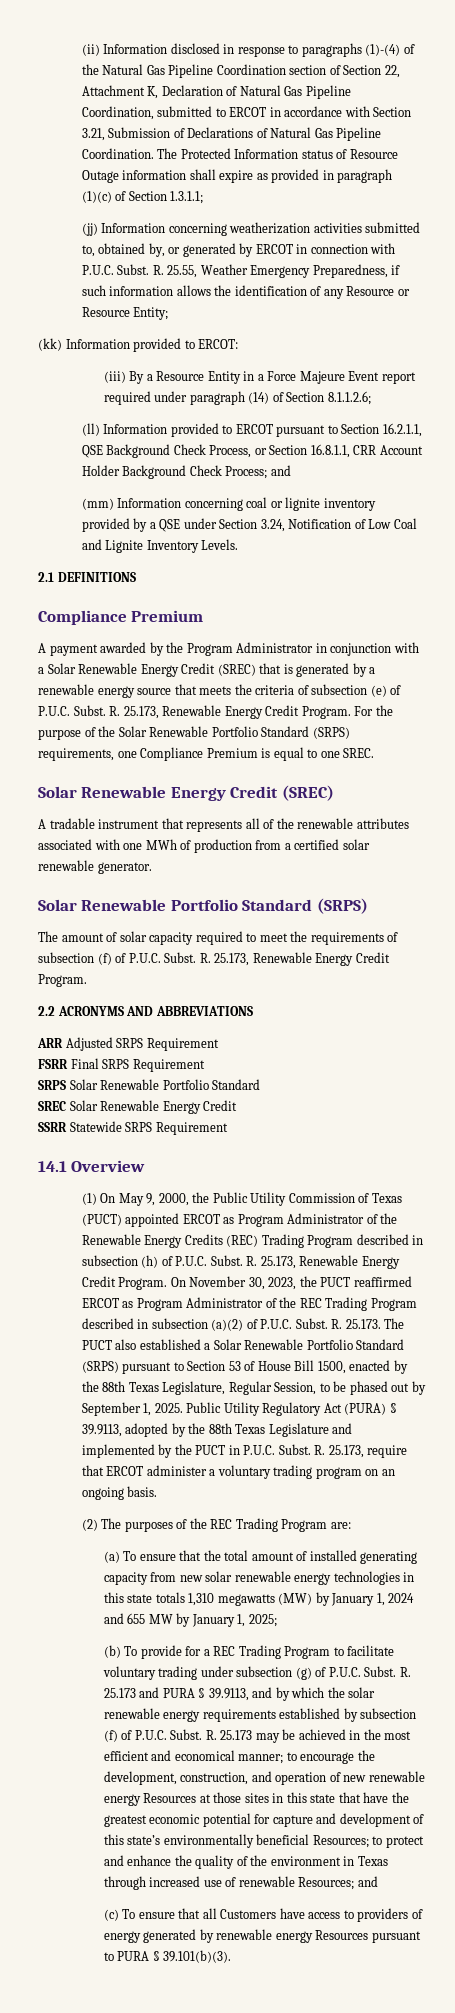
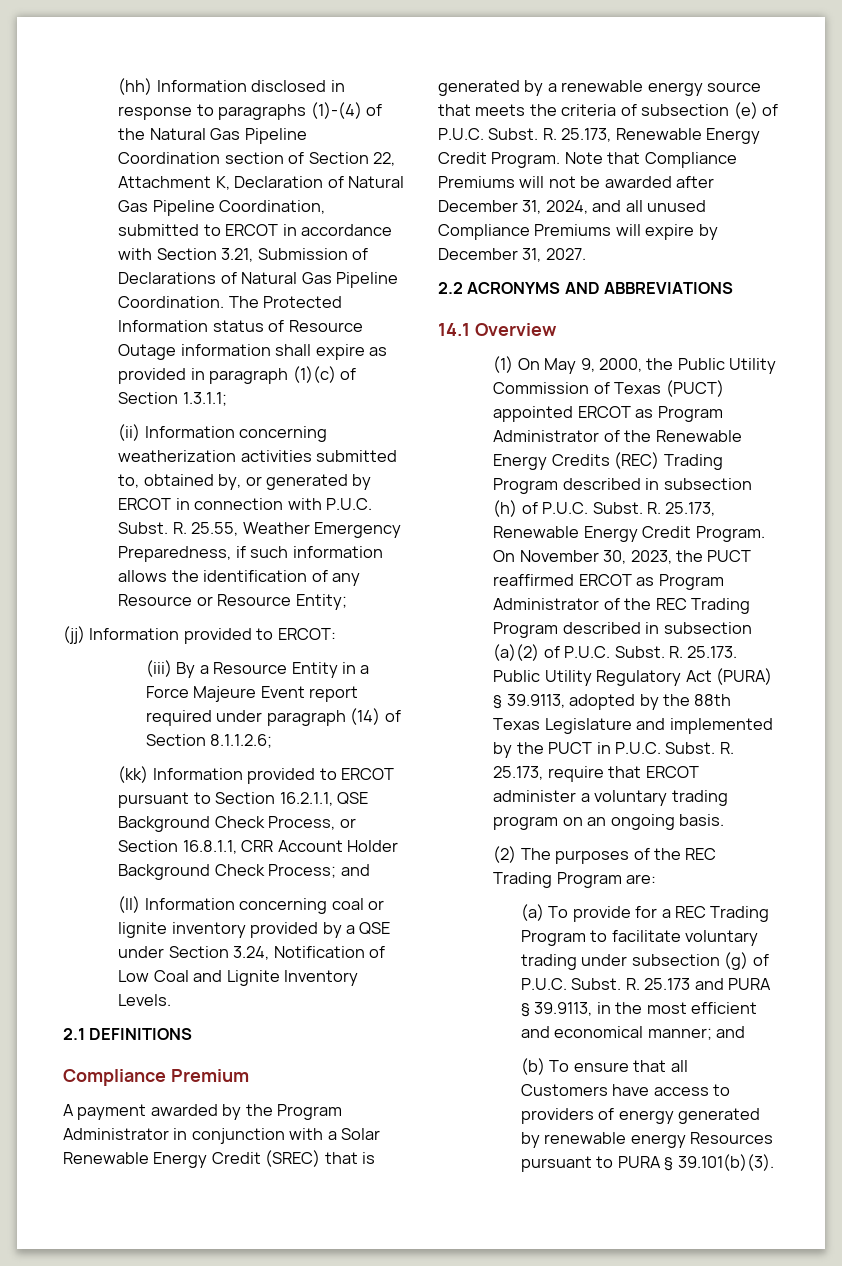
- (ii) Information disclosed in response to paragraphs (1)-(4) of the Natural Gas Pipeline Coordination section of Section 22, Attachment K, Declaration of Natural Gas Pipeline Coordination, submitted to ERCOT in accordance with Section 3.21, Submission of Declarations of Natural Gas Pipeline Coordination.
+ (hh) Information disclosed in response to paragraphs (1)-(4) of the Natural Gas Pipeline Coordination section of Section 22, Attachment K, Declaration of Natural Gas Pipeline Coordination, submitted to ERCOT in accordance with Section 3.21, Submission of Declarations of Natural Gas Pipeline Coordination.
- (jj) Information concerning weatherization activities submitted to, obtained by, or generated by ERCOT in connection with P.U.C. Subst.
+ (ii) Information concerning weatherization activities submitted to, obtained by, or generated by ERCOT in connection with P.U.C. Subst.
- (kk) Information provided to ERCOT:
+ (jj) Information provided to ERCOT:
- (ll) Information provided to ERCOT pursuant to Section 16.2.1.1, QSE Background Check Process, or Section 16.8.1.1, CRR Account Holder Background Check Process; and
+ (kk) Information provided to ERCOT pursuant to Section 16.2.1.1, QSE Background Check Process, or Section 16.8.1.1, CRR Account Holder Background Check Process; and
- (mm) Information concerning coal or lignite inventory provided by a QSE under Section 3.24, Notification of Low Coal and Lignite Inventory Levels.
+ (ll) Information concerning coal or lignite inventory provided by a QSE under Section 3.24, Notification of Low Coal and Lignite Inventory Levels.
- For the purpose of the Solar Renewable Portfolio Standard (SRPS) requirements, one Compliance Premium is equal to one SREC.
- Solar Renewable Energy Credit (SREC)
- A tradable instrument that represents all of the renewable attributes associated with one MWh of production from a certified solar renewable generator.
- Solar Renewable Portfolio Standard (SRPS)
- The amount of solar capacity required to meet the requirements of subsection (f) of P.U.C. Subst. R. 25.173, Renewable Energy Credit Program.
+ Note that Compliance Premiums will not be awarded after December 31, 2024, and all unused Compliance Premiums will expire by December 31, 2027.
  2.2 ACRONYMS AND ABBREVIATIONS
- ARR Adjusted SRPS Requirement
- FSRR Final SRPS Requirement
- SRPS Solar Renewable Portfolio Standard
- SREC Solar Renewable Energy Credit
- SSRR Statewide SRPS Requirement
- R. 25.173. The PUCT also established a Solar Renewable Portfolio Standard (SRPS) pursuant to Section 53 of House Bill 1500, enacted by the 88th Texas Legislature, Regular Session, to be phased out by September 1, 2025. Public Utility Regulatory Act (PURA) § 39.9113, adopted by the 88th Texas Legislature and implemented by the PUCT in P.U.C. Subst.
+ R. 25.173. Public Utility Regulatory Act (PURA) § 39.9113, adopted by the 88th Texas Legislature and implemented by the PUCT in P.U.C. Subst.
- (a) To ensure that the total amount of installed generating capacity from new solar renewable energy technologies in this state totals 1,310 megawatts (MW) by January 1, 2024 and 655 MW by January 1, 2025;
- (b) To provide for a REC Trading Program to facilitate voluntary trading under subsection (g) of P.U.C. Subst.
+ (a) To provide for a REC Trading Program to facilitate voluntary trading under subsection (g) of P.U.C. Subst.
- R. 25.173 and PURA § 39.9113, and by which the solar renewable energy requirements established by subsection (f) of P.U.C. Subst. R. 25.173 may be achieved in the most efficient and economical manner; to encourage the development, construction, and operation of new renewable energy Resources at those sites in this state that have the greatest economic potential for capture and development of this state’s environmentally beneficial Resources; to protect and enhance the quality of the environment in Texas through increased use of renewable Resources; and
- (c) To ensure that all Customers have access to providers of energy generated by renewable energy Resources pursuant to PURA § 39.101(b)(3).
+ R. 25.173 and PURA § 39.9113, in the most efficient and economical manner; and
+ (b) To ensure that all Customers have access to providers of energy generated by renewable energy Resources pursuant to PURA § 39.101(b)(3).

